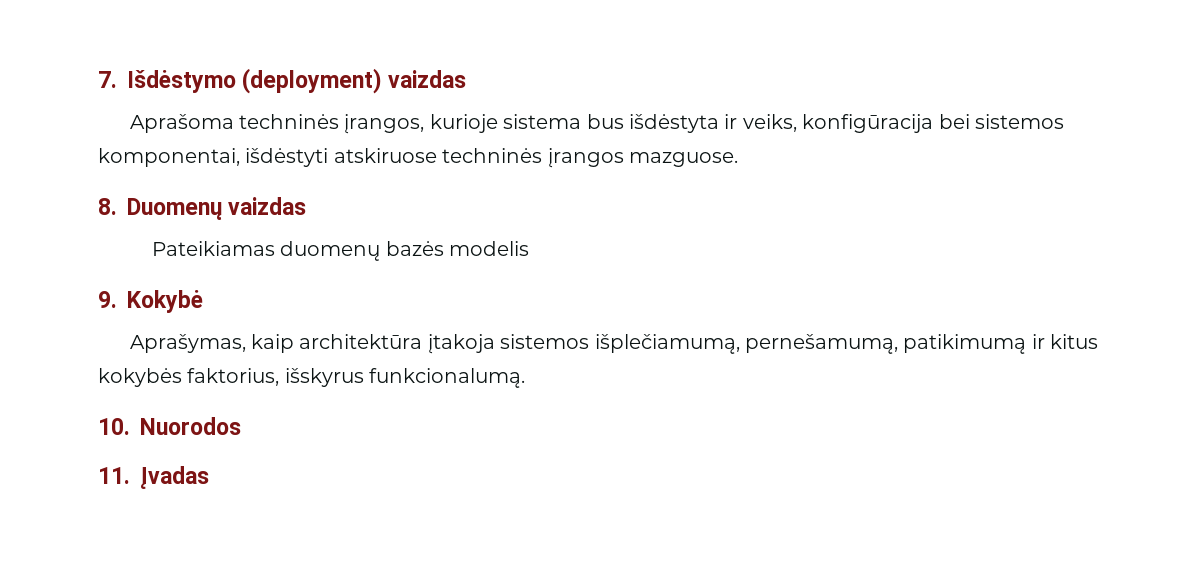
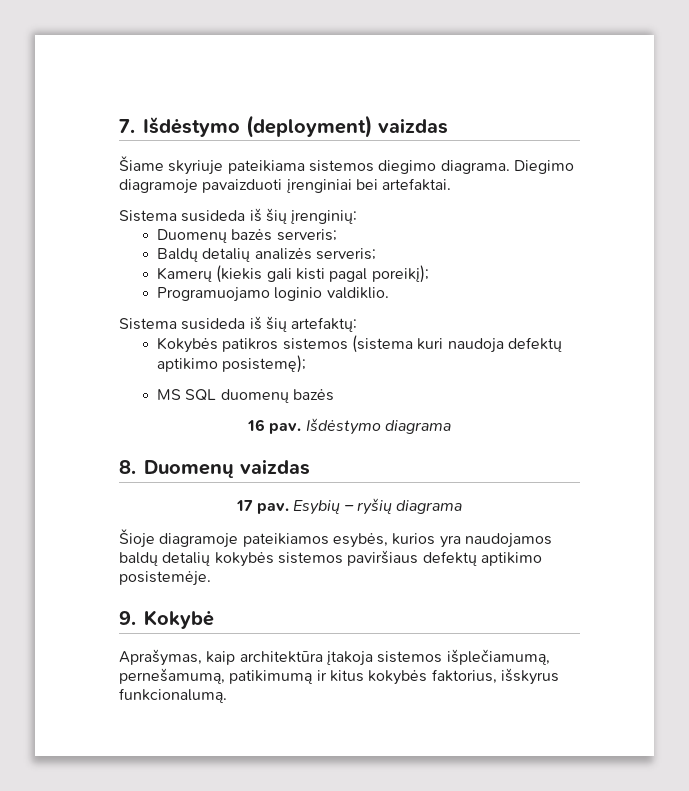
- Aprašoma techninės įrangos, kurioje sistema bus išdėstyta ir veiks, konfigūracija bei sistemos komponentai, išdėstyti atskiruose techninės įrangos mazguose.
+ Šiame skyriuje pateikiama sistemos diegimo diagrama. Diegimo diagramoje pavaizduoti įrenginiai bei artefaktai.
+ Sistema susideda iš šių įrenginių:
+ Duomenų bazės serveris;
+ Baldų detalių analizės serveris;
+ Kamerų (kiekis gali kisti pagal poreikį);
+ Programuojamo loginio valdiklio.
+ Sistema susideda iš šių artefaktų:
+ Kokybės patikros sistemos (sistema kuri naudoja defektų aptikimo posistemę);
+ MS SQL duomenų bazės
+ 16 pav. Išdėstymo diagrama
  8. Duomenų vaizdas
- Pateikiamas duomenų bazės modelis
+ 17 pav. Esybių – ryšių diagrama
+ Šioje diagramoje pateikiamos esybės, kurios yra naudojamos baldų detalių kokybės sistemos paviršiaus defektų aptikimo posistemėje.
- 10. Nuorodos
- 11. Įvadas

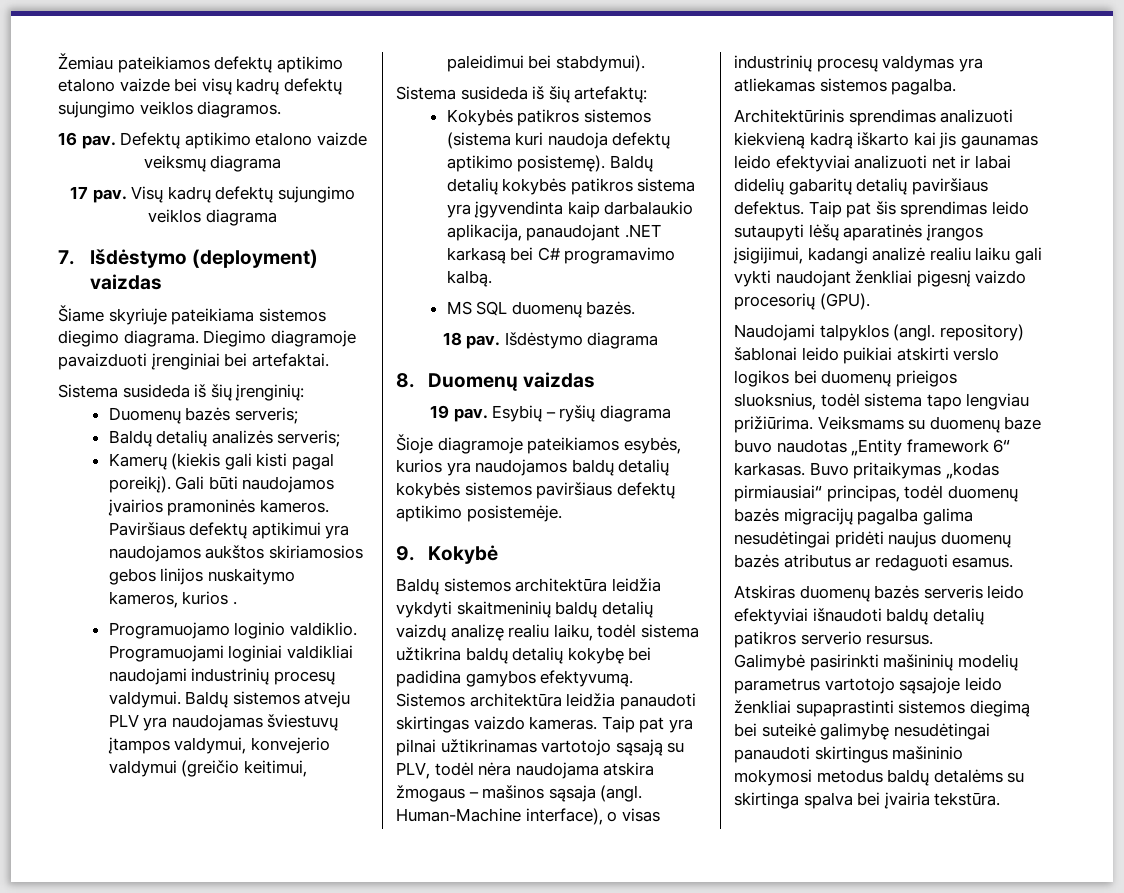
+ Žemiau pateikiamos defektų aptikimo etalono vaizde bei visų kadrų defektų sujungimo veiklos diagramos.
+ 16 pav. Defektų aptikimo etalono vaizde veiksmų diagrama
+ 17 pav. Visų kadrų defektų sujungimo veiklos diagrama
- Kamerų (kiekis gali kisti pagal poreikį);
- Programuojamo loginio valdiklio.
+ Kamerų (kiekis gali kisti pagal poreikį). Gali būti naudojamos įvairios pramoninės kameros. Paviršiaus defektų aptikimui yra naudojamos aukštos skiriamosios gebos linijos nuskaitymo kameros, kurios .
+ Programuojamo loginio valdiklio. Programuojami loginiai valdikliai naudojami industrinių procesų valdymui. Baldų sistemos atveju PLV yra naudojamas šviestuvų įtampos valdymui, konvejerio valdymui (greičio keitimui, paleidimui bei stabdymui).
- Kokybės patikros sistemos (sistema kuri naudoja defektų aptikimo posistemę);
+ Kokybės patikros sistemos (sistema kuri naudoja defektų aptikimo posistemę). Baldų detalių kokybės patikros sistema yra įgyvendinta kaip darbalaukio aplikacija, panaudojant .NET karkasą bei C# programavimo kalbą.
- MS SQL duomenų bazės
- 16 pav.
+ MS SQL duomenų bazės.
+ 18 pav.
- 17 pav.
+ 19 pav.
- Aprašymas, kaip architektūra įtakoja sistemos išplečiamumą, pernešamumą, patikimumą ir kitus kokybės faktorius, išskyrus funkcionalumą.
+ Baldų sistemos architektūra leidžia vykdyti skaitmeninių baldų detalių vaizdų analizę realiu laiku, todėl sistema užtikrina baldų detalių kokybę bei padidina gamybos efektyvumą. Sistemos architektūra leidžia panaudoti skirtingas vaizdo kameras. Taip pat yra pilnai užtikrinamas vartotojo sąsają su PLV, todėl nėra naudojama atskira žmogaus – mašinos sąsaja (angl. Human-Machine interface), o visas industrinių procesų valdymas yra atliekamas sistemos pagalba.
+ Architektūrinis sprendimas analizuoti kiekvieną kadrą iškarto kai jis gaunamas leido efektyviai analizuoti net ir labai didelių gabaritų detalių paviršiaus defektus. Taip pat šis sprendimas leido sutaupyti lėšų aparatinės įrangos įsigijimui, kadangi analizė realiu laiku gali vykti naudojant ženkliai pigesnį vaizdo procesorių (GPU).
+ Naudojami talpyklos (angl. repository) šablonai leido puikiai atskirti verslo logikos bei duomenų prieigos sluoksnius, todėl sistema tapo lengviau prižiūrima. Veiksmams su duomenų baze buvo naudotas „Entity framework 6“ karkasas. Buvo pritaikymas „kodas pirmiausiai“ principas, todėl duomenų bazės migracijų pagalba galima nesudėtingai pridėti naujus duomenų bazės atributus ar redaguoti esamus.
+ Atskiras duomenų bazės serveris leido efektyviai išnaudoti baldų detalių patikros serverio resursus.
+ Galimybė pasirinkti mašininių modelių parametrus vartotojo sąsajoje leido ženkliai supaprastinti sistemos diegimą bei suteikė galimybę nesudėtingai panaudoti skirtingus mašininio mokymosi metodus baldų detalėms su skirtinga spalva bei įvairia tekstūra.

